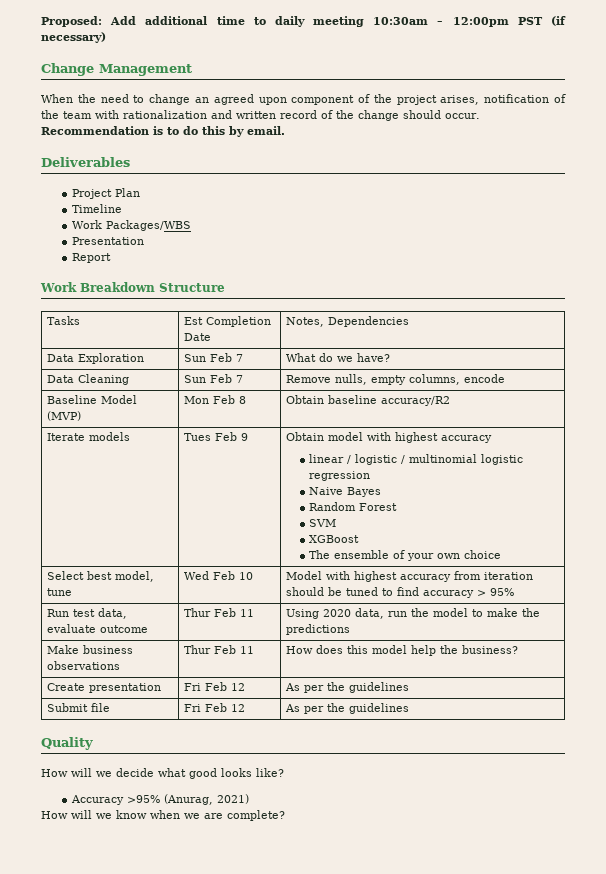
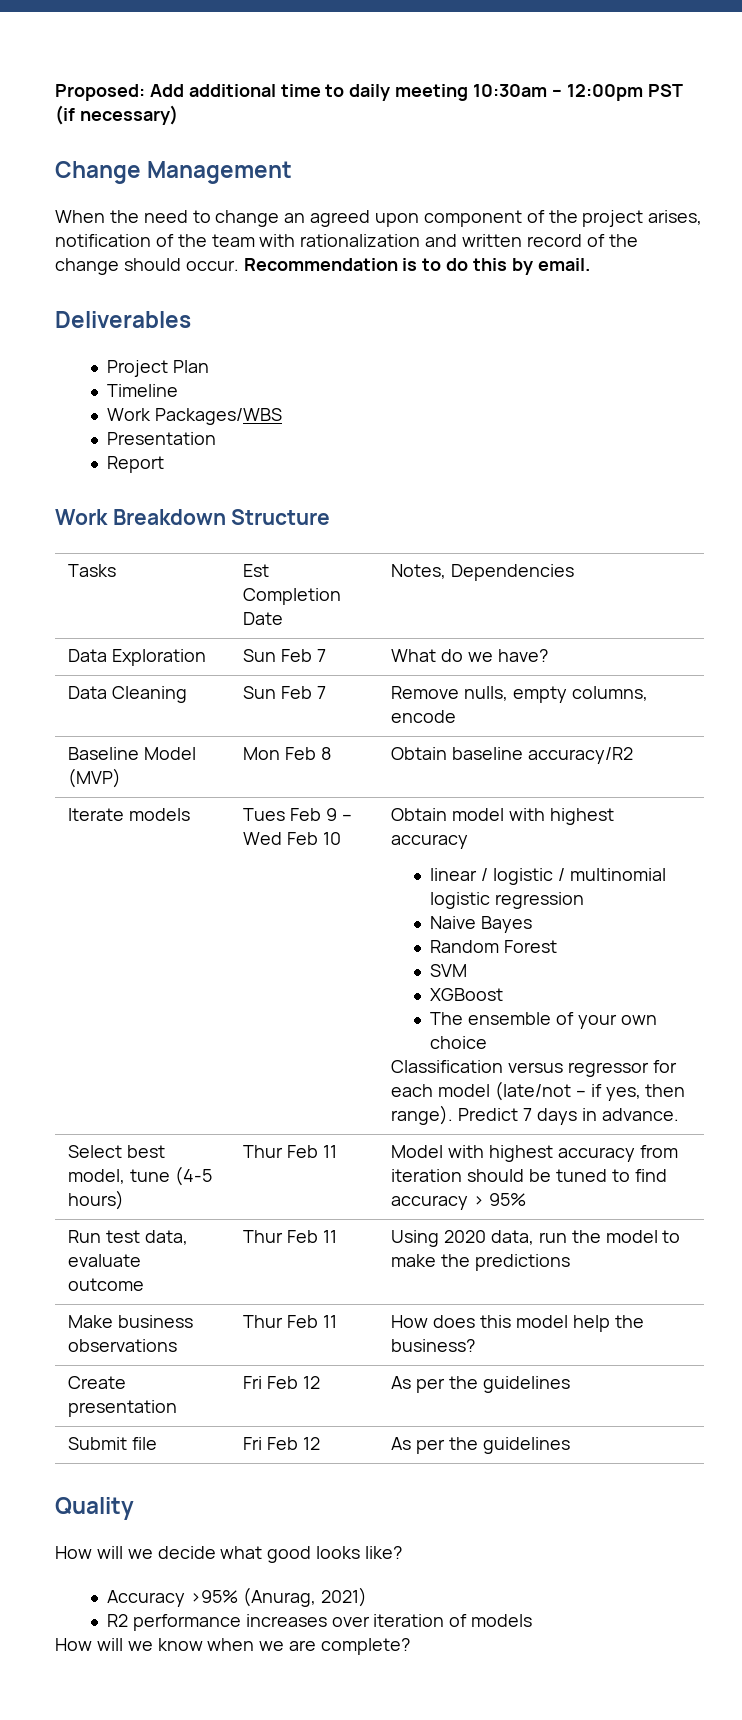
- Tues Feb 9
+ Tues Feb 9 – Wed Feb 10
+ Classification versus regressor for each model (late/not – if yes, then range). Predict 7 days in advance.
- Select best model, tune | Wed Feb 10 | Model with highest accuracy from iteration should be tuned to find accuracy > 95%
+ Select best model, tune (4-5 hours) | Thur Feb 11 | Model with highest accuracy from iteration should be tuned to find accuracy > 95%
+ R2 performance increases over iteration of models

